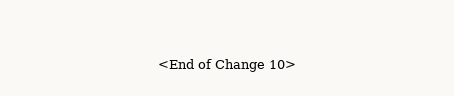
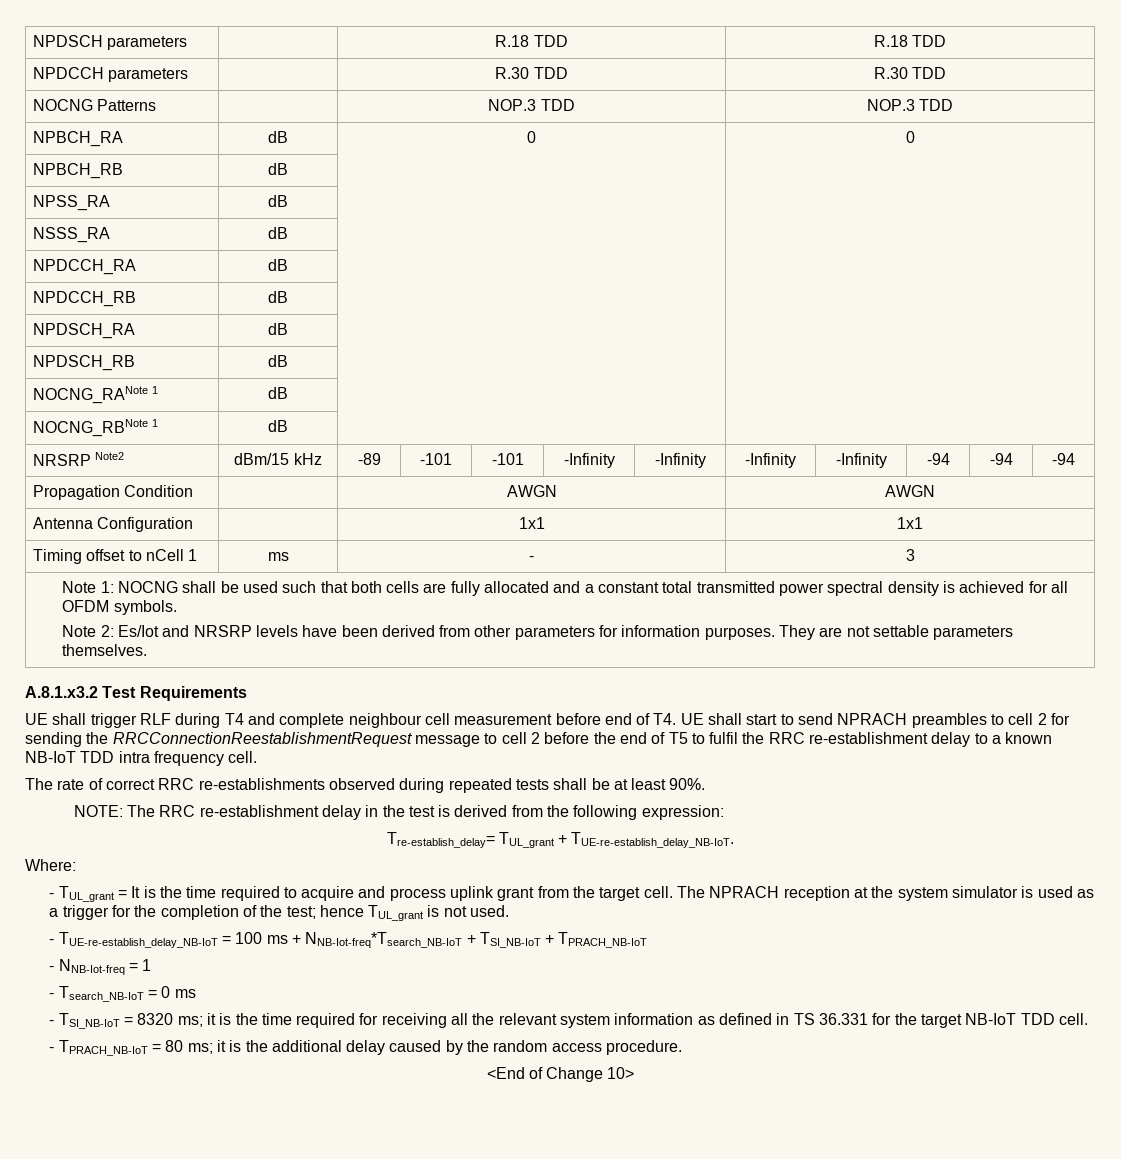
+ NPDSCH parameters | | R.18 TDD | R.18 TDD
+ NPDCCH parameters | | R.30 TDD | R.30 TDD
+ NOCNG Patterns | | NOP.3 TDD | NOP.3 TDD
+ NPBCH_RA | dB | 0 | 0
+ NPBCH_RB | dB | |
+ NPSS_RA | dB | |
+ NSSS_RA | dB | |
+ NPDCCH_RA | dB | |
+ NPDCCH_RB | dB | |
+ NPDSCH_RA | dB | |
+ NPDSCH_RB | dB | |
+ NOCNG_RANote 1 | dB | |
+ NOCNG_RBNote 1 | dB | |
+ NRSRP Note2 | dBm/15 kHz | -89 | -101 | -101 | -Infinity | -Infinity | -Infinity | -Infinity | -94 | -94 | -94
+ Propagation Condition | | AWGN | AWGN
+ Antenna Configuration | | 1x1 | 1x1
+ Timing offset to nCell 1 | ms | - | 3
+ Note 1: NOCNG shall be used such that both cells are fully allocated and a constant total transmitted power spectral density is achieved for all OFDM symbols.
+ Note 2: Es/Iot and NRSRP levels have been derived from other parameters for information purposes. They are not settable parameters themselves.
+ A.8.1.x3.2 Test Requirements
+ UE shall trigger RLF during T4 and complete neighbour cell measurement before end of T4. UE shall start to send NPRACH preambles to cell 2 for sending the RRCConnectionReestablishmentRequest message to cell 2 before the end of T5 to fulfil the RRC re-establishment delay to a known NB-IoT TDD intra frequency cell.
+ The rate of correct RRC re-establishments observed during repeated tests shall be at least 90%.
+ NOTE: The RRC re-establishment delay in the test is derived from the following expression:
+ Tre-establish_delay= TUL_grant + TUE-re-establish_delay_NB-IoT.
+ Where:
+ - TUL_grant = It is the time required to acquire and process uplink grant from the target cell. The NPRACH reception at the system simulator is used as a trigger for the completion of the test; hence TUL_grant is not used.
+ - TUE-re-establish_delay_NB-IoT = 100 ms + NNB-Iot-freq*Tsearch_NB-IoT + TSI_NB-IoT + TPRACH_NB-IoT
+ - NNB-Iot-freq = 1
+ - Tsearch_NB-IoT = 0 ms
+ - TSI_NB-IoT = 8320 ms; it is the time required for receiving all the relevant system information as defined in TS 36.331 for the target NB-IoT TDD cell.
+ - TPRACH_NB-IoT = 80 ms; it is the additional delay caused by the random access procedure.

